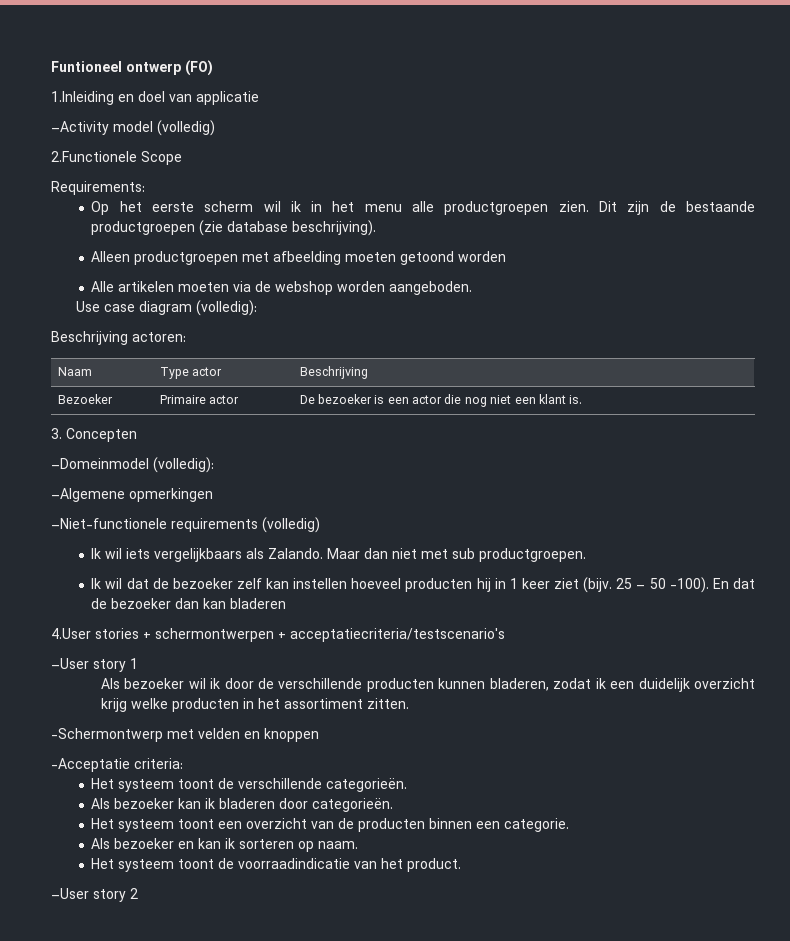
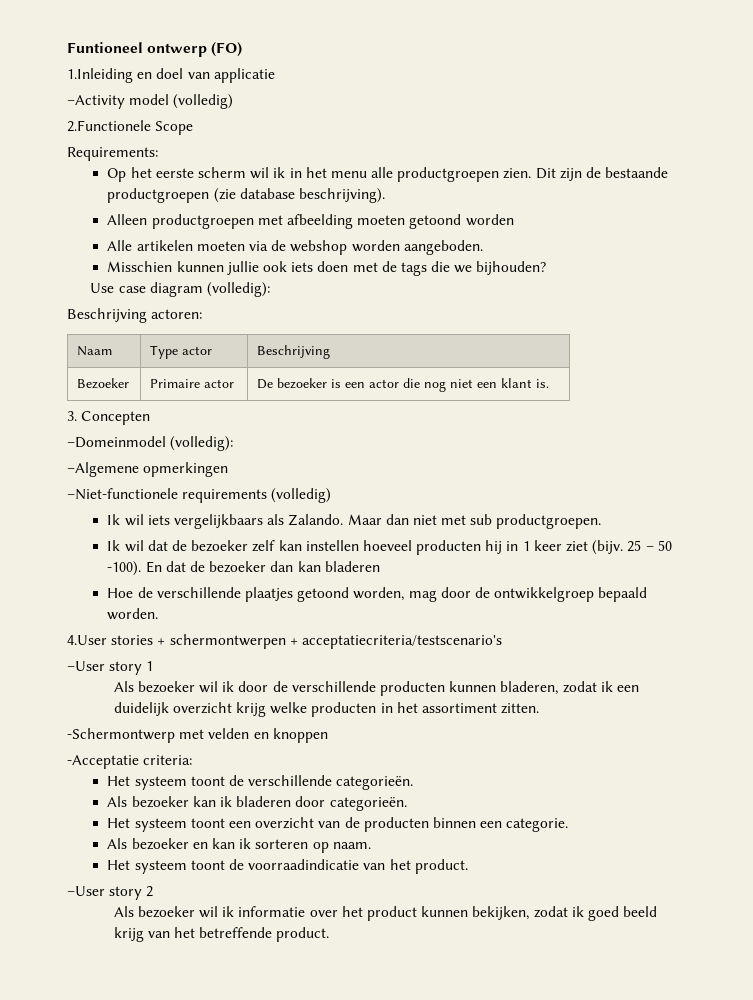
+ Misschien kunnen jullie ook iets doen met de tags die we bijhouden?
+ Hoe de verschillende plaatjes getoond worden, mag door de ontwikkelgroep bepaald worden.
+ Als bezoeker wil ik informatie over het product kunnen bekijken, zodat ik goed beeld krijg van het betreffende product.

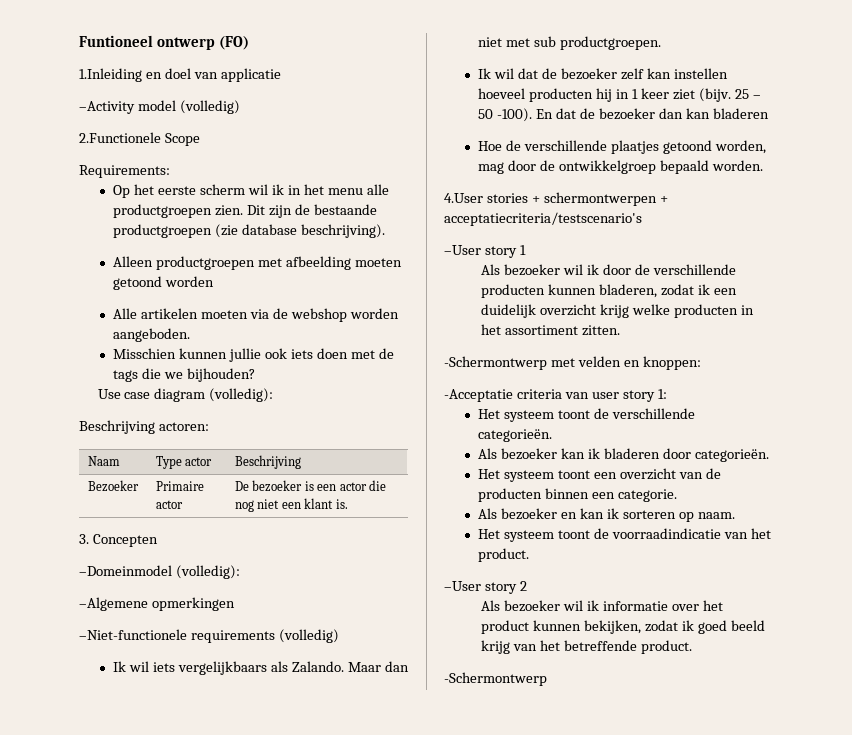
- -Schermontwerp met velden en knoppen
+ -Schermontwerp met velden en knoppen:
- -Acceptatie criteria:
+ -Acceptatie criteria van user story 1:
  Als bezoeker wil ik informatie over het product kunnen bekijken, zodat ik goed beeld krijg van het betreffende product.
+ -Schermontwerp

